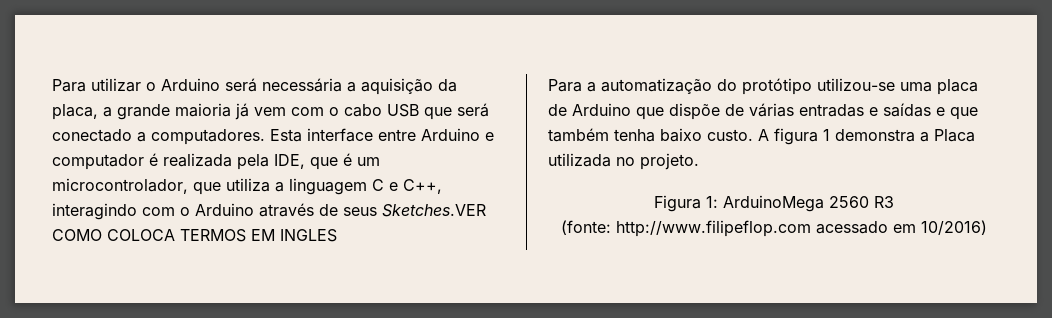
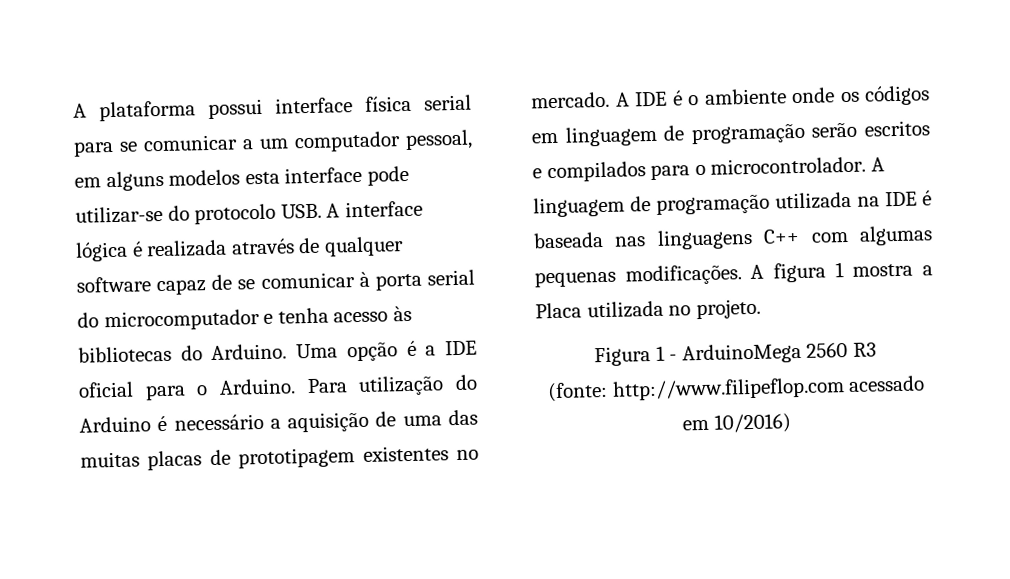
- Para utilizar o Arduino será necessária a aquisição da placa, a grande maioria já vem com o cabo USB que será conectado a computadores. Esta interface entre Arduino e computador é realizada pela IDE, que é um microcontrolador, que utiliza a linguagem C e C++, interagindo com o Arduino através de seus Sketches.VER COMO COLOCA TERMOS EM INGLES
- Para a automatização do protótipo utilizou-se uma placa de Arduino que dispõe de várias entradas e saídas e que também tenha baixo custo.
+ A plataforma possui interface física serial para se comunicar a um computador pessoal, em alguns modelos esta interface pode utilizar-se do protocolo USB. A interface lógica é realizada através de qualquer software capaz de se comunicar à porta serial do microcomputador e tenha acesso às bibliotecas do Arduino. Uma opção é a IDE oficial para o Arduino. Para utilização do Arduino é necessário a aquisição de uma das muitas placas de prototipagem existentes no mercado. A IDE é o ambiente onde os códigos em linguagem de programação serão escritos e compilados para o microcontrolador. A linguagem de programação utilizada na IDE é baseada nas linguagens C++ com algumas pequenas modificações.
- A figura 1 demonstra a Placa utilizada no projeto.
+ A figura 1 mostra a Placa utilizada no projeto.
- Figura 1: ArduinoMega 2560 R3
+ Figura 1 - ArduinoMega 2560 R3

